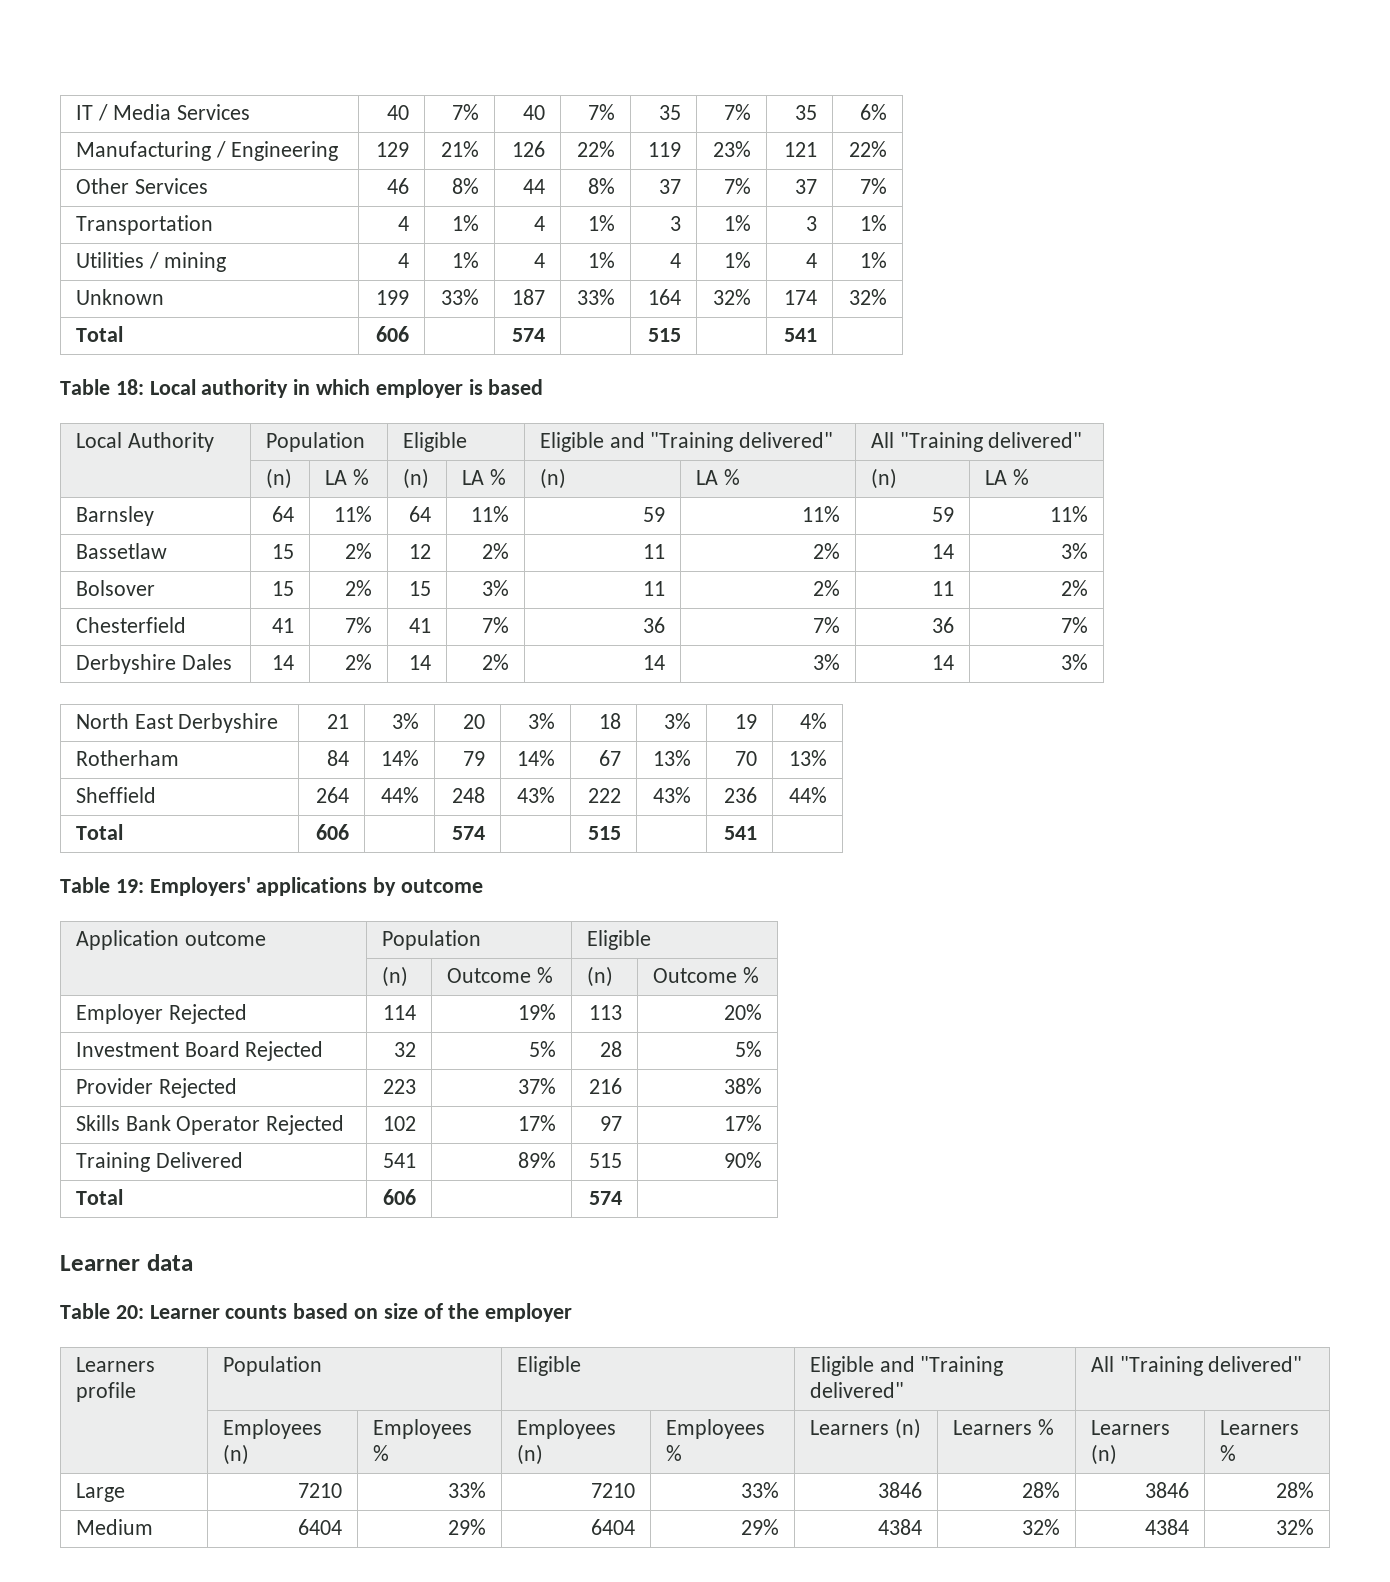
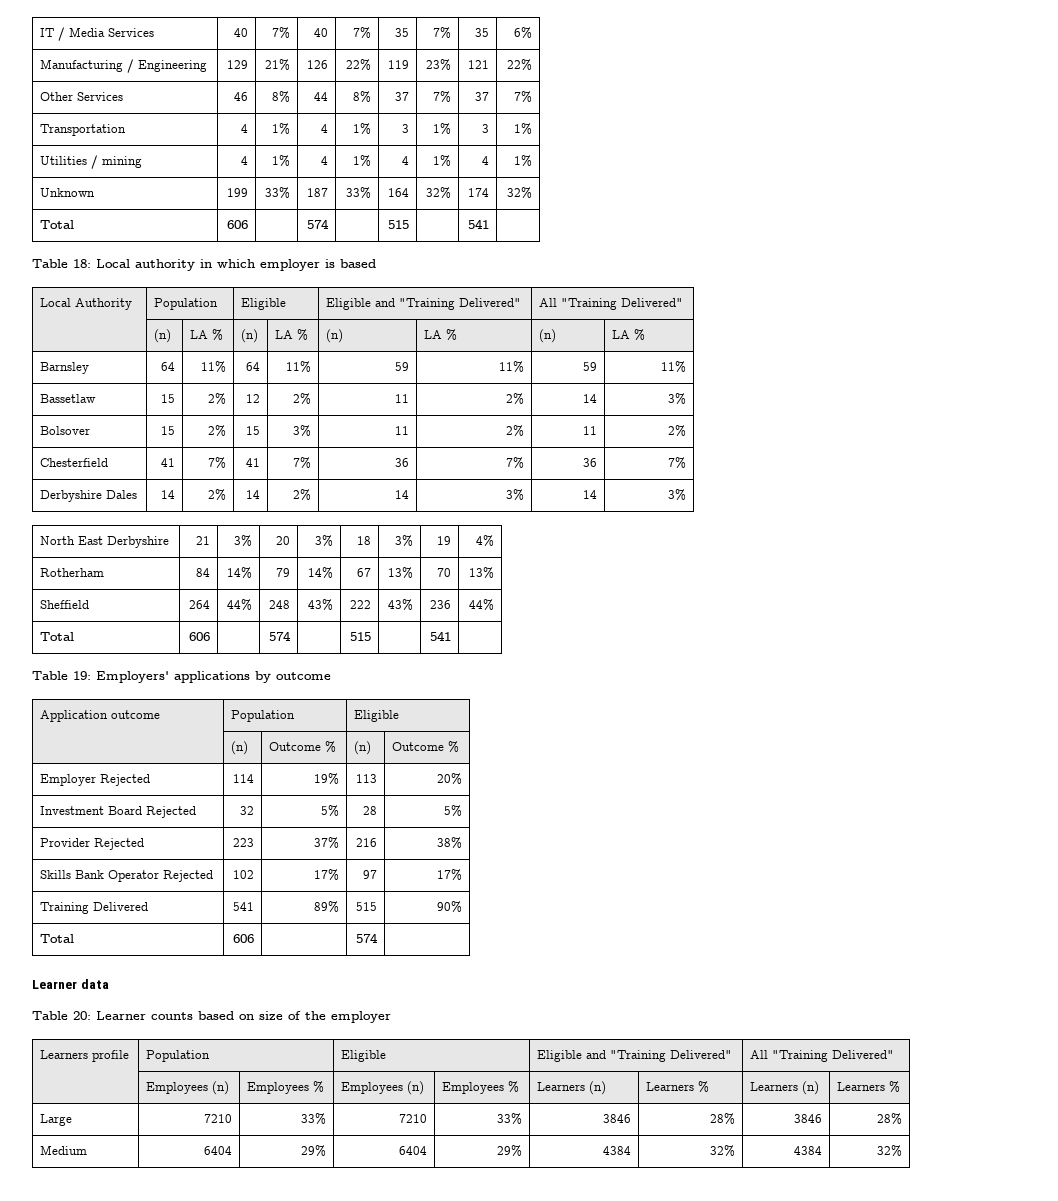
- Local Authority | Population | Eligible | Eligible and "Training delivered" | All "Training delivered"
+ Local Authority | Population | Eligible | Eligible and "Training Delivered" | All "Training Delivered"
- Learners profile | Population | Eligible | Eligible and "Training delivered" | All "Training delivered"
+ Learners profile | Population | Eligible | Eligible and "Training Delivered" | All "Training Delivered"

